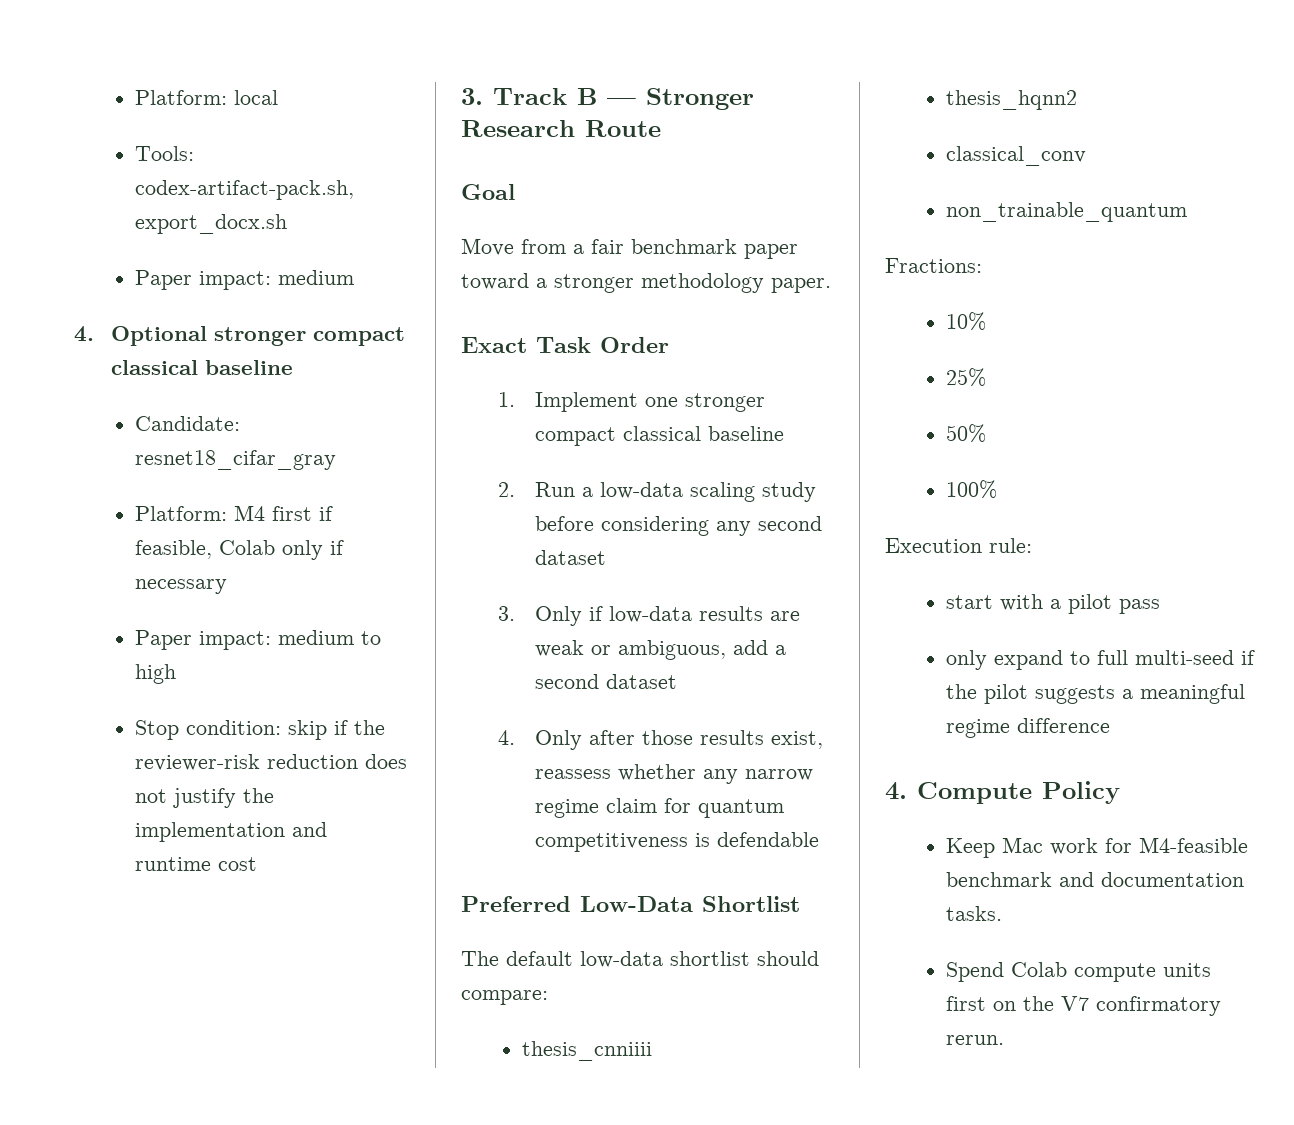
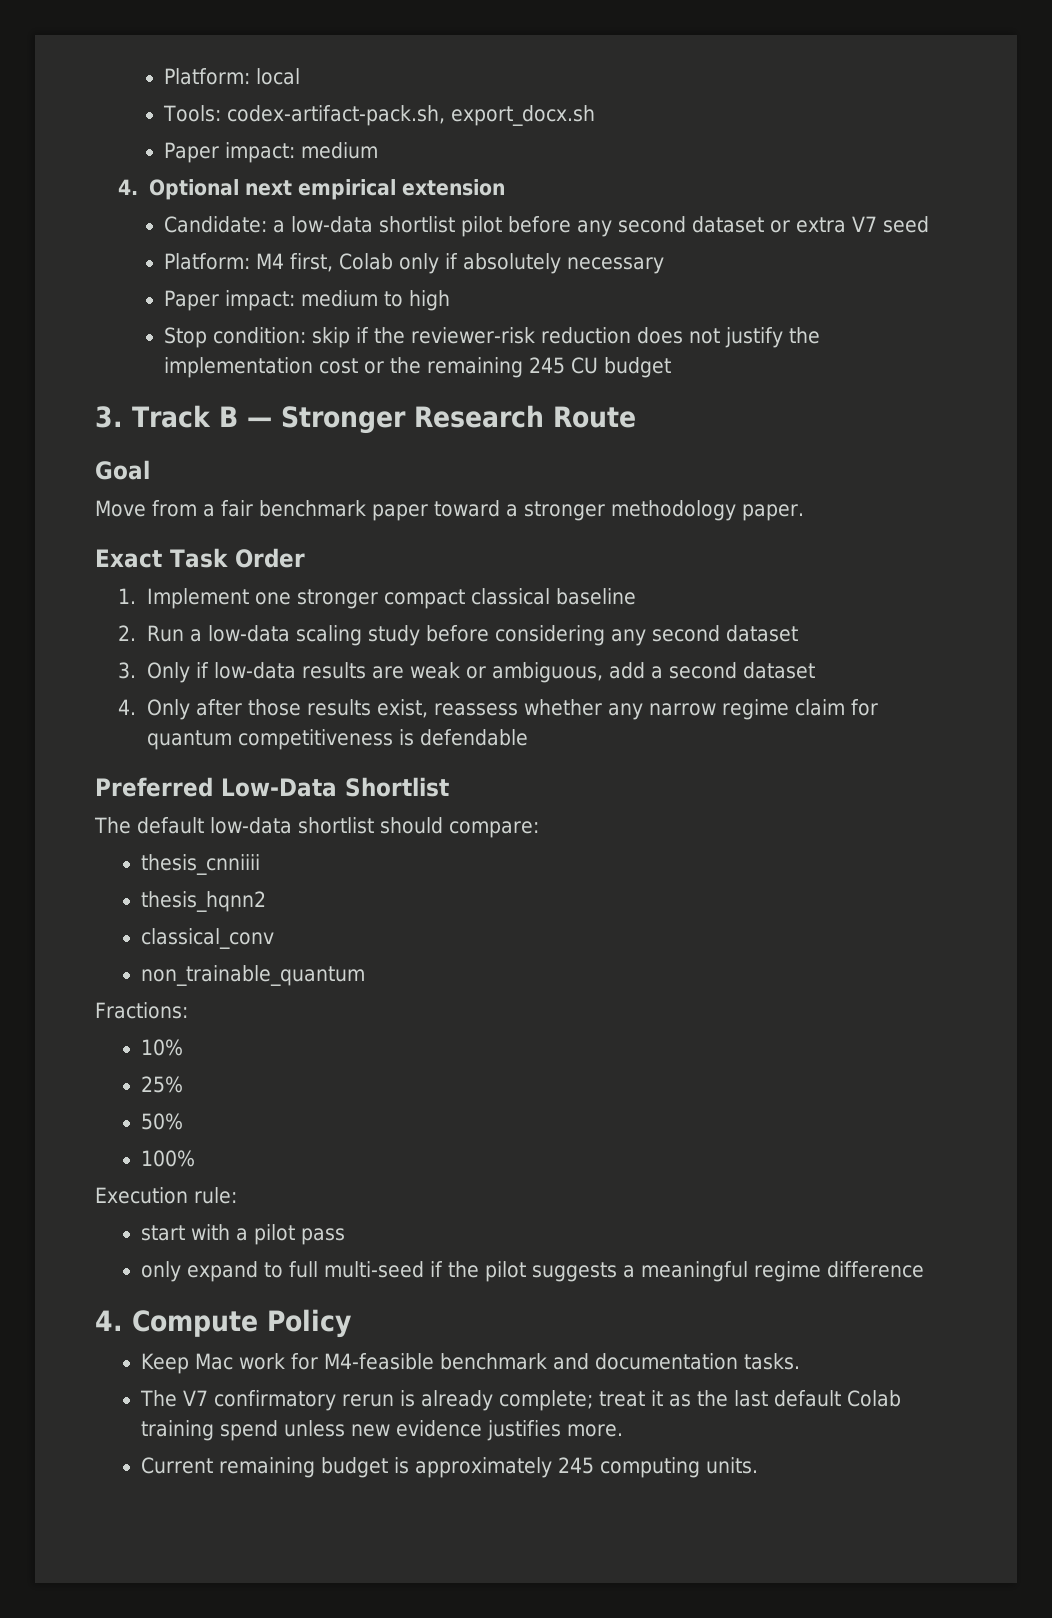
- 4. Optional stronger compact classical baseline
- Candidate: resnet18_cifar_gray
+ 4. Optional next empirical extension
+ Candidate: a low-data shortlist pilot before any second dataset or extra V7 seed
- Platform: M4 first if feasible, Colab only if necessary
+ Platform: M4 first, Colab only if absolutely necessary
- Stop condition: skip if the reviewer-risk reduction does not justify the implementation and runtime cost
+ Stop condition: skip if the reviewer-risk reduction does not justify the implementation cost or the remaining 245 CU budget
- Spend Colab compute units first on the V7 confirmatory rerun.
+ The V7 confirmatory rerun is already complete; treat it as the last default Colab training spend unless new evidence justifies more.
+ Current remaining budget is approximately 245 computing units.

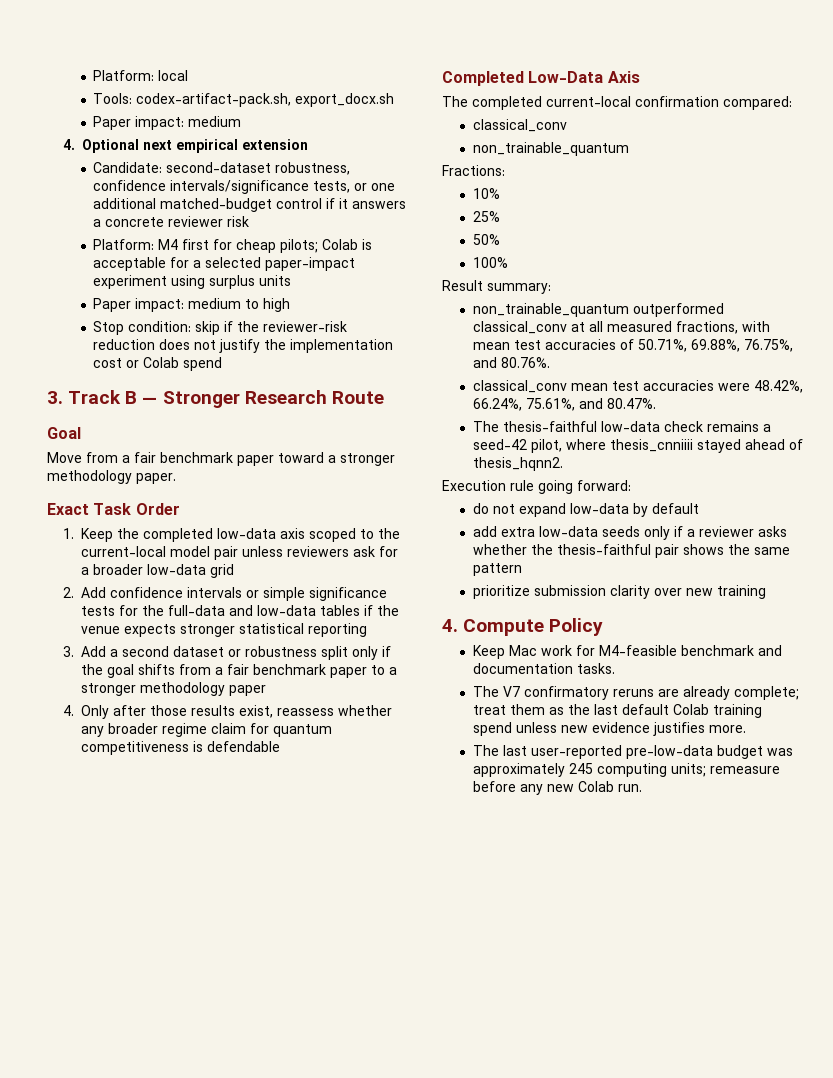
- Candidate: a low-data shortlist pilot before any second dataset or extra V7 seed
- Platform: M4 first, Colab only if absolutely necessary
+ Candidate: second-dataset robustness, confidence intervals/significance tests, or one additional matched-budget control if it answers a concrete reviewer risk
+ Platform: M4 first for cheap pilots; Colab is acceptable for a selected paper-impact experiment using surplus units
- Stop condition: skip if the reviewer-risk reduction does not justify the implementation cost or the remaining 245 CU budget
+ Stop condition: skip if the reviewer-risk reduction does not justify the implementation cost or Colab spend
- 1. Implement one stronger compact classical baseline
- 2. Run a low-data scaling study before considering any second dataset
- 3. Only if low-data results are weak or ambiguous, add a second dataset
+ 1. Keep the completed low-data axis scoped to the current-local model pair unless reviewers ask for a broader low-data grid
+ 2. Add confidence intervals or simple significance tests for the full-data and low-data tables if the venue expects stronger statistical reporting
+ 3. Add a second dataset or robustness split only if the goal shifts from a fair benchmark paper to a stronger methodology paper
- 4. Only after those results exist, reassess whether any narrow regime claim for quantum competitiveness is defendable
+ 4. Only after those results exist, reassess whether any broader regime claim for quantum competitiveness is defendable
- Preferred Low-Data Shortlist
- The default low-data shortlist should compare:
- thesis_cnniiii
- thesis_hqnn2
+ Completed Low-Data Axis
+ The completed current-local confirmation compared:
- Execution rule:
- start with a pilot pass
- only expand to full multi-seed if the pilot suggests a meaningful regime difference
+ Result summary:
+ non_trainable_quantum outperformed classical_conv at all measured fractions, with mean test accuracies of 50.71%, 69.88%, 76.75%, and 80.76%.
+ classical_conv mean test accuracies were 48.42%, 66.24%, 75.61%, and 80.47%.
+ The thesis-faithful low-data check remains a seed-42 pilot, where thesis_cnniiii stayed ahead of thesis_hqnn2.
+ Execution rule going forward:
+ do not expand low-data by default
+ add extra low-data seeds only if a reviewer asks whether the thesis-faithful pair shows the same pattern
+ prioritize submission clarity over new training
- The V7 confirmatory rerun is already complete; treat it as the last default Colab training spend unless new evidence justifies more.
+ The V7 confirmatory reruns are already complete; treat them as the last default Colab training spend unless new evidence justifies more.
- Current remaining budget is approximately 245 computing units.
+ The last user-reported pre-low-data budget was approximately 245 computing units; remeasure before any new Colab run.

